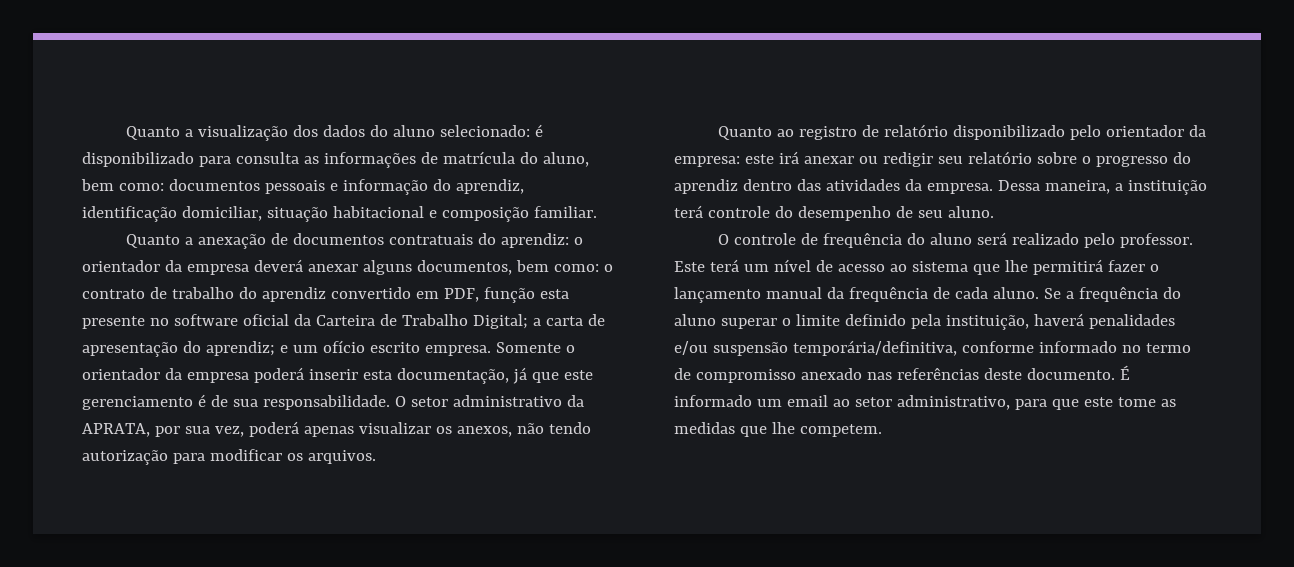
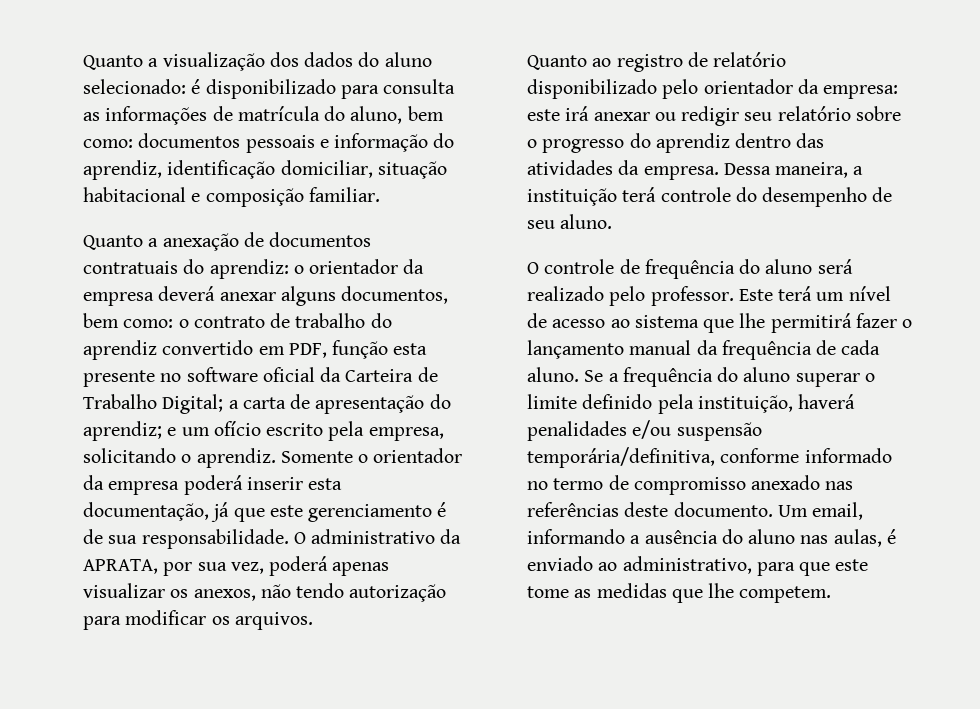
- Quanto a anexação de documentos contratuais do aprendiz: o orientador da empresa deverá anexar alguns documentos, bem como: o contrato de trabalho do aprendiz convertido em PDF, função esta presente no software oficial da Carteira de Trabalho Digital; a carta de apresentação do aprendiz; e um ofício escrito empresa.
+ Quanto a anexação de documentos contratuais do aprendiz: o orientador da empresa deverá anexar alguns documentos, bem como: o contrato de trabalho do aprendiz convertido em PDF, função esta presente no software oficial da Carteira de Trabalho Digital; a carta de apresentação do aprendiz; e um ofício escrito pela empresa, solicitando o aprendiz.
- O setor administrativo da APRATA, por sua vez, poderá apenas visualizar os anexos, não tendo autorização para modificar os arquivos.
+ O administrativo da APRATA, por sua vez, poderá apenas visualizar os anexos, não tendo autorização para modificar os arquivos.
- É informado um email ao setor administrativo, para que este tome as medidas que lhe competem.
+ Um email, informando a ausência do aluno nas aulas, é enviado ao administrativo, para que este tome as medidas que lhe competem.

